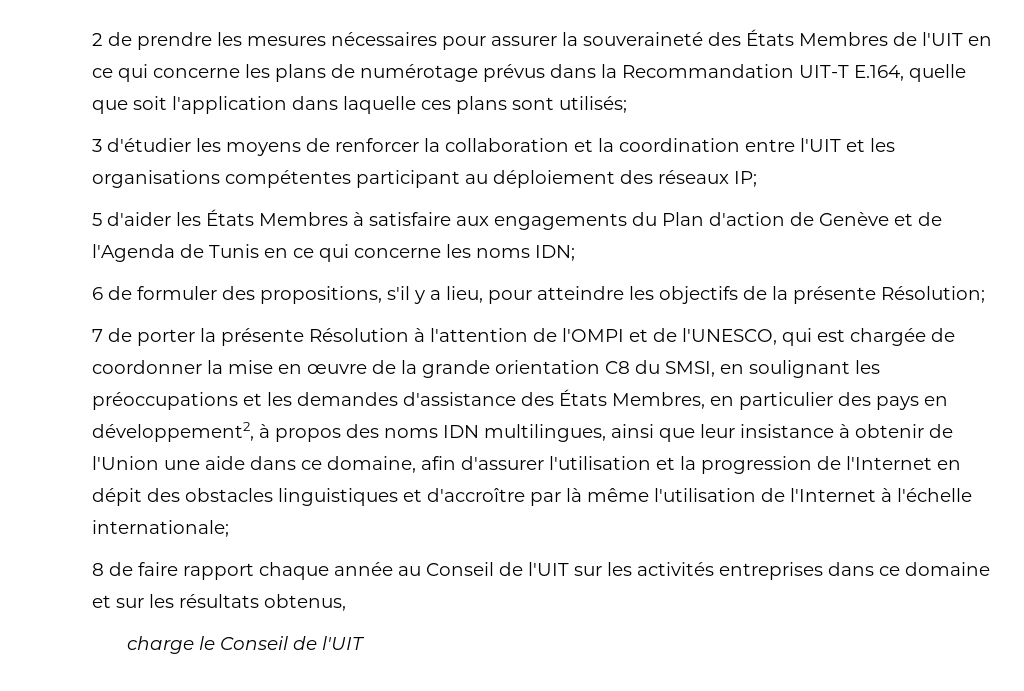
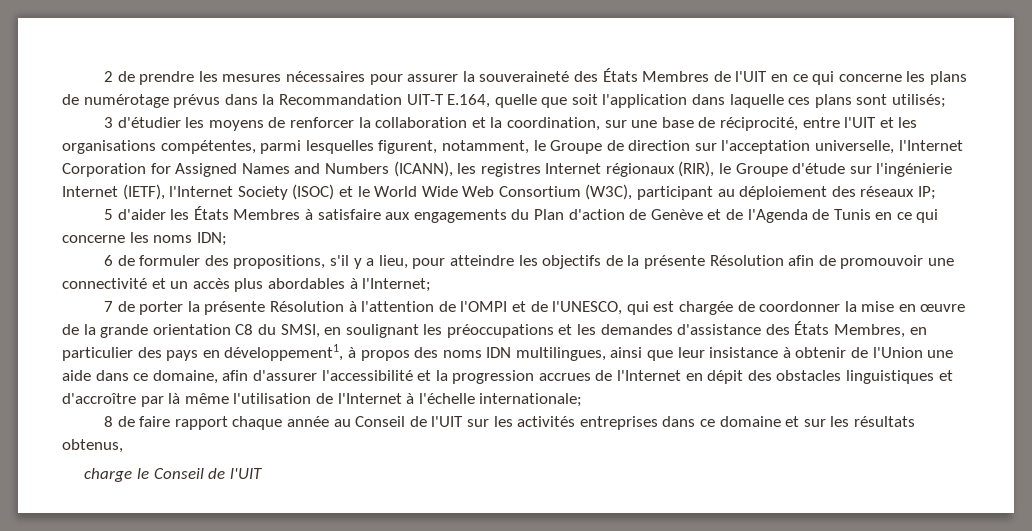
- 3 d'étudier les moyens de renforcer la collaboration et la coordination entre l'UIT et les organisations compétentes participant au déploiement des réseaux IP;
+ 3 d'étudier les moyens de renforcer la collaboration et la coordination, sur une base de réciprocité, entre l'UIT et les organisations compétentes, parmi lesquelles figurent, notamment, le Groupe de direction sur l'acceptation universelle, l'Internet Corporation for Assigned Names and Numbers (ICANN), les registres Internet régionaux (RIR), le Groupe d'étude sur l'ingénierie Internet (IETF), l'Internet Society (ISOC) et le World Wide Web Consortium (W3C), participant au déploiement des réseaux IP;
- 6 de formuler des propositions, s'il y a lieu, pour atteindre les objectifs de la présente Résolution;
+ 6 de formuler des propositions, s'il y a lieu, pour atteindre les objectifs de la présente Résolution afin de promouvoir une connectivité et un accès plus abordables à l'Internet;
- 7 de porter la présente Résolution à l'attention de l'OMPI et de l'UNESCO, qui est chargée de coordonner la mise en œuvre de la grande orientation C8 du SMSI, en soulignant les préoccupations et les demandes d'assistance des États Membres, en particulier des pays en développement2, à propos des noms IDN multilingues, ainsi que leur insistance à obtenir de l'Union une aide dans ce domaine, afin d'assurer l'utilisation et la progression de l'Internet en dépit des obstacles linguistiques et d'accroître par là même l'utilisation de l'Internet à l'échelle internationale;
+ 7 de porter la présente Résolution à l'attention de l'OMPI et de l'UNESCO, qui est chargée de coordonner la mise en œuvre de la grande orientation C8 du SMSI, en soulignant les préoccupations et les demandes d'assistance des États Membres, en particulier des pays en développement1, à propos des noms IDN multilingues, ainsi que leur insistance à obtenir de l'Union une aide dans ce domaine, afin d'assurer l'accessibilité et la progression accrues de l'Internet en dépit des obstacles linguistiques et d'accroître par là même l'utilisation de l'Internet à l'échelle internationale;

